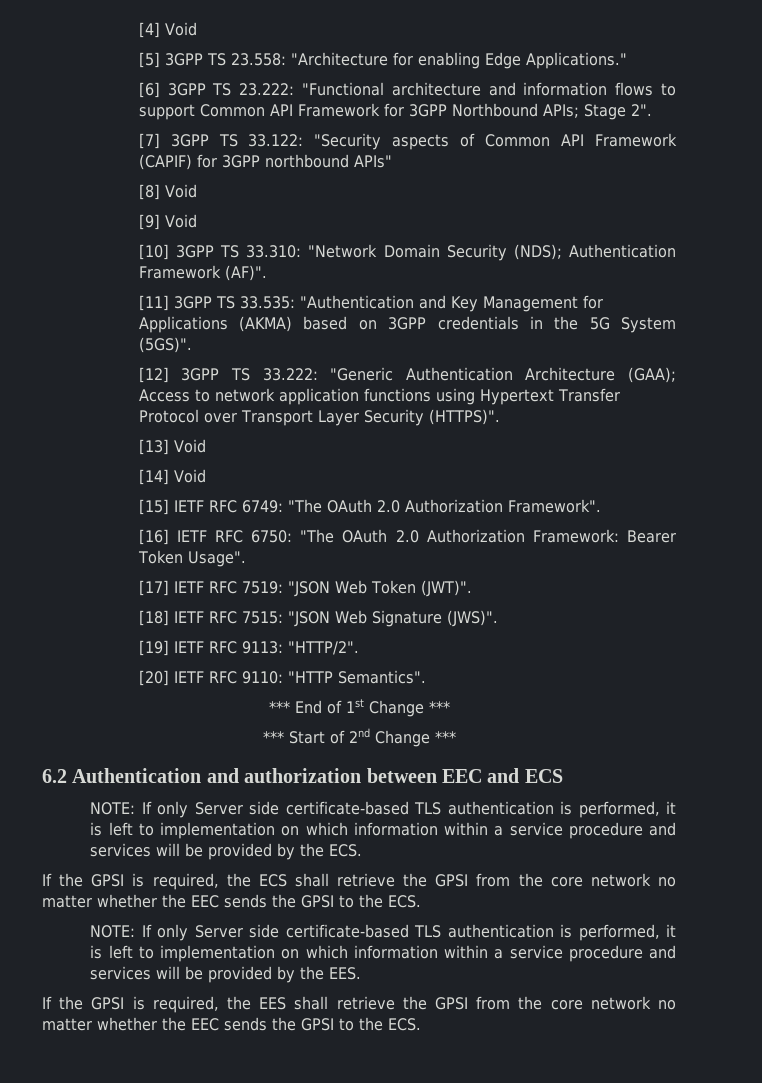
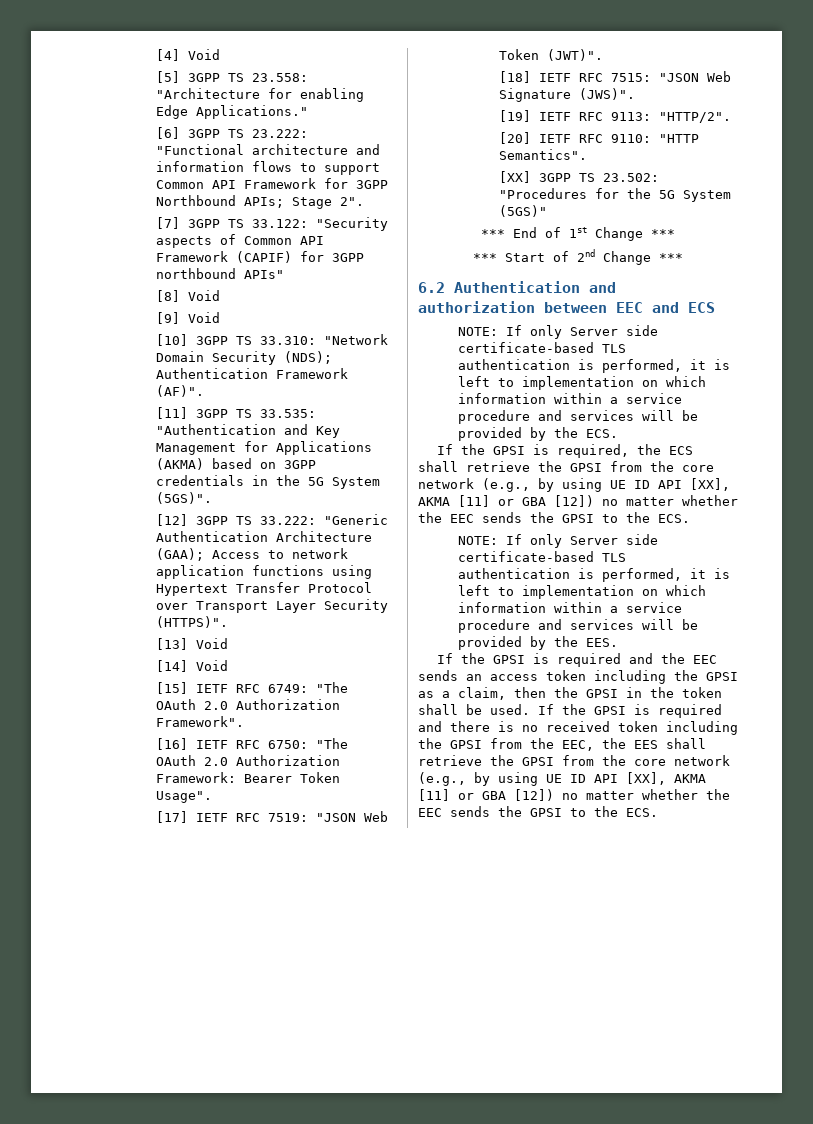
+ [XX] 3GPP TS 23.502: "Procedures for the 5G System (5GS)"
- If the GPSI is required, the ECS shall retrieve the GPSI from the core network no matter whether the EEC sends the GPSI to the ECS.
+ If the GPSI is required, the ECS shall retrieve the GPSI from the core network (e.g., by using UE ID API [XX], AKMA [11] or GBA [12]) no matter whether the EEC sends the GPSI to the ECS.
- If the GPSI is required, the EES shall retrieve the GPSI from the core network no matter whether the EEC sends the GPSI to the ECS.
+ If the GPSI is required and the EEC sends an access token including the GPSI as a claim, then the GPSI in the token shall be used. If the GPSI is required and there is no received token including the GPSI from the EEC, the EES shall retrieve the GPSI from the core network (e.g., by using UE ID API [XX], AKMA [11] or GBA [12]) no matter whether the EEC sends the GPSI to the ECS.

